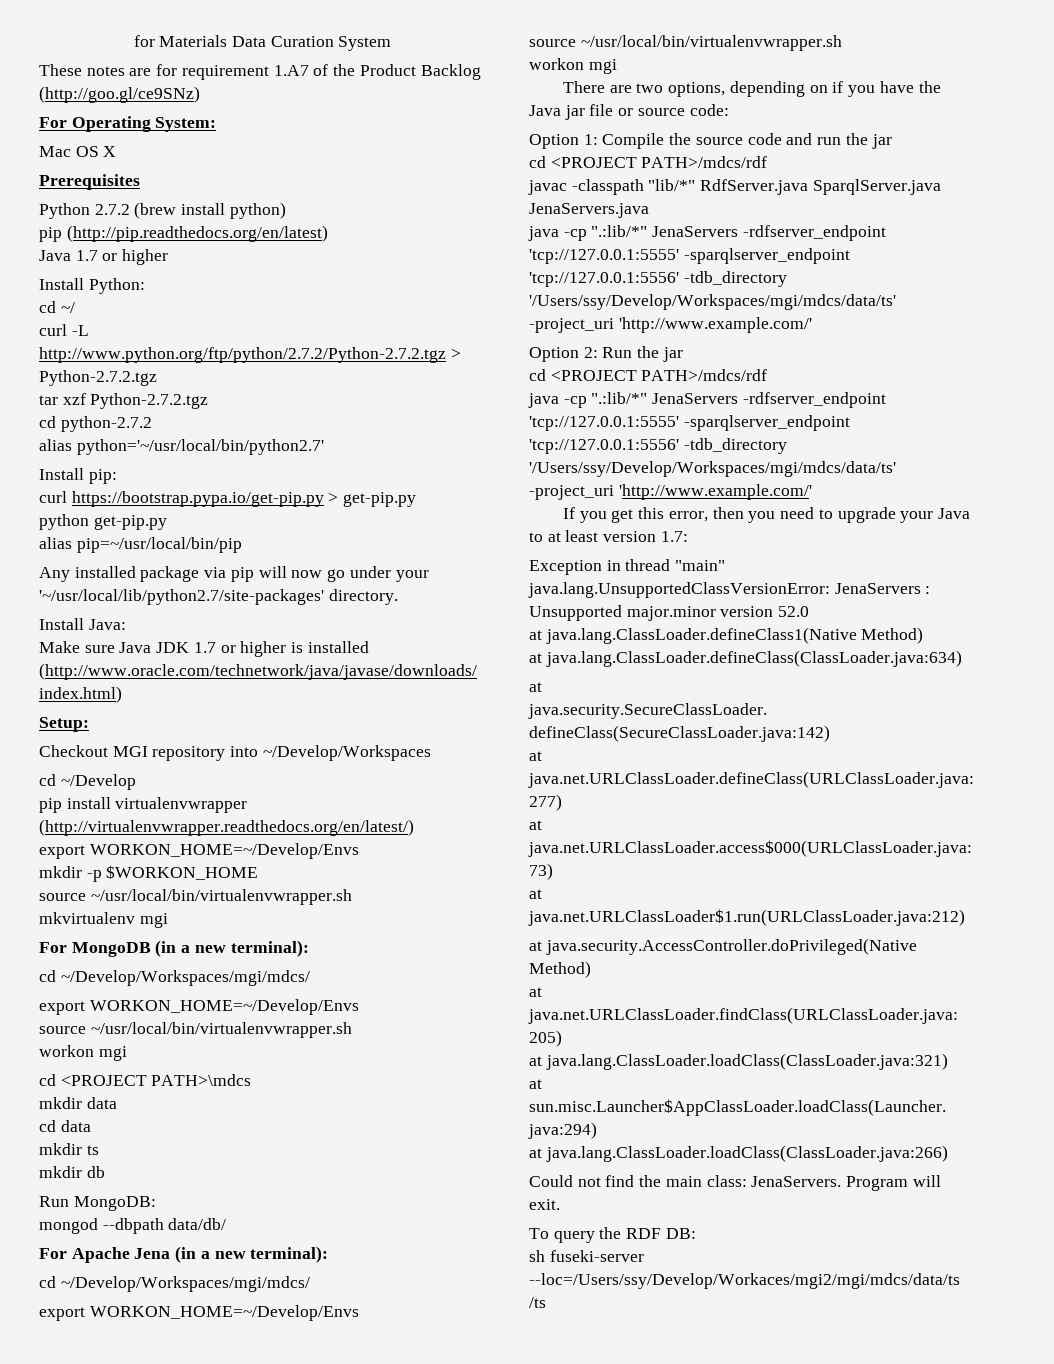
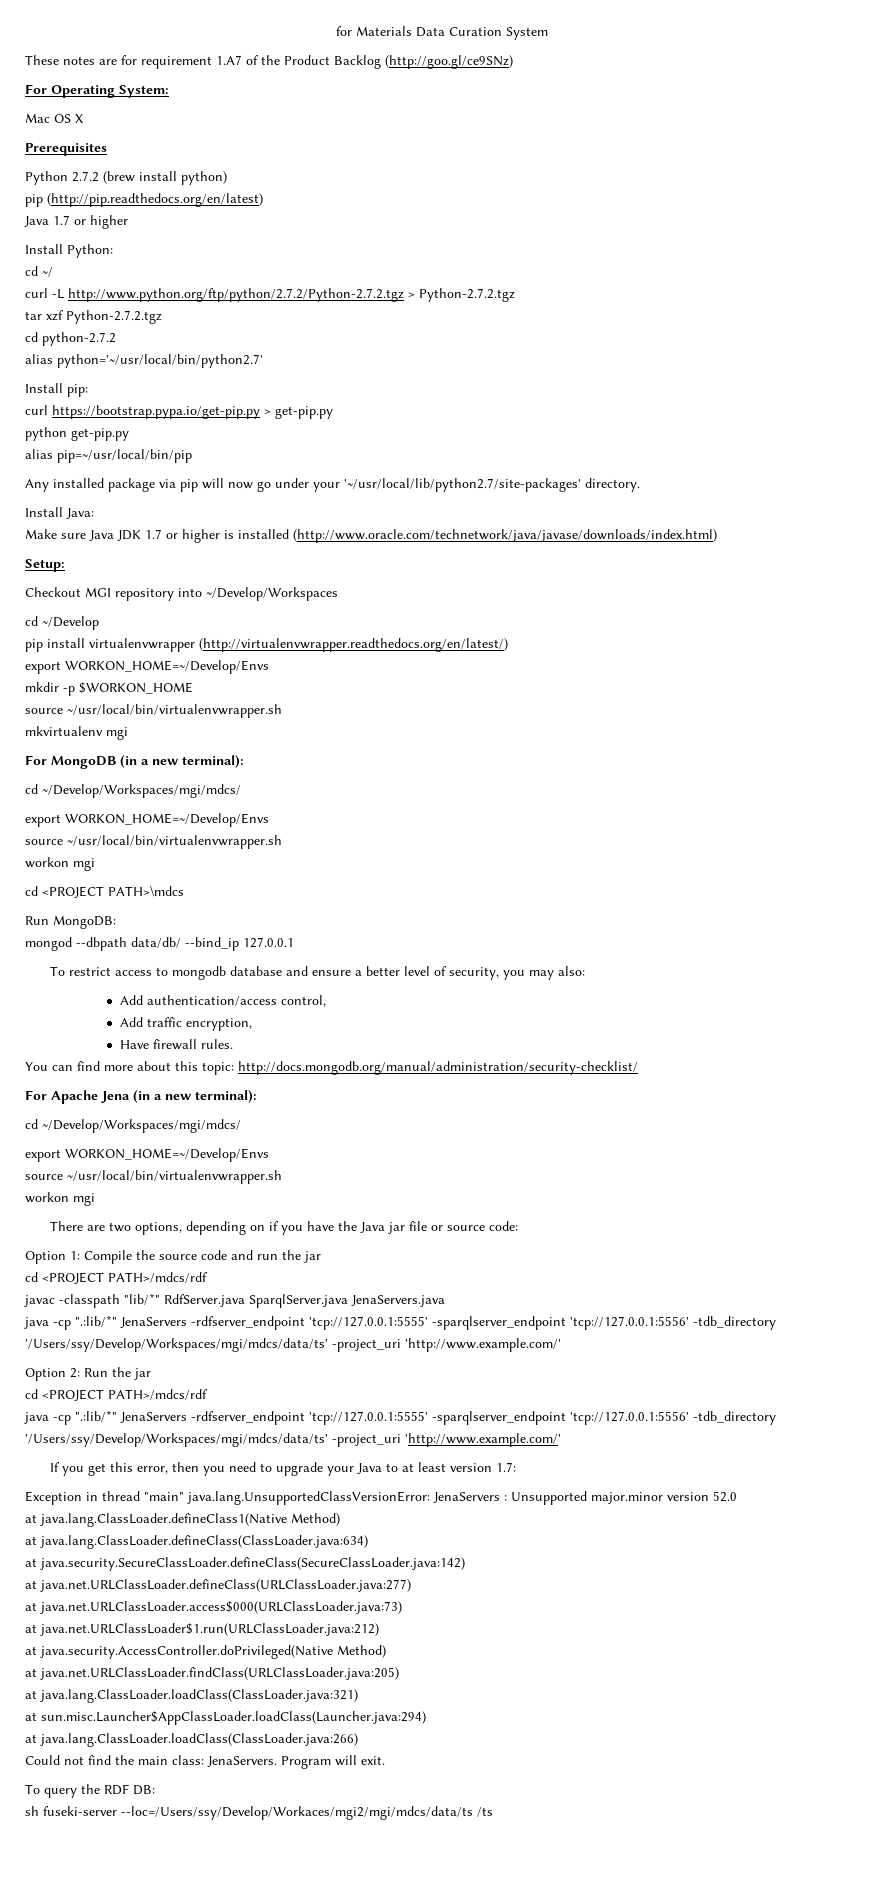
- mkdir data
- cd data
- mkdir ts
- mkdir db
- mongod --dbpath data/db/
+ mongod --dbpath data/db/ --bind_ip 127.0.0.1
+ To restrict access to mongodb database and ensure a better level of security, you may also:
+ Add authentication/access control,
+ Add traffic encryption,
+ Have firewall rules.
+ You can find more about this topic: http://docs.mongodb.org/manual/administration/security-checklist/

